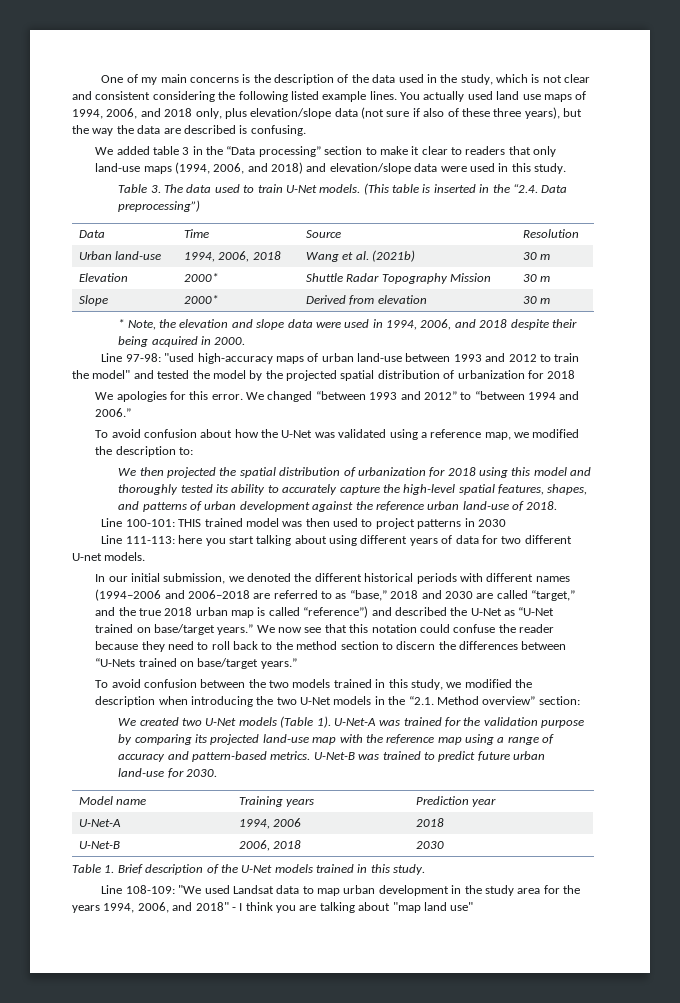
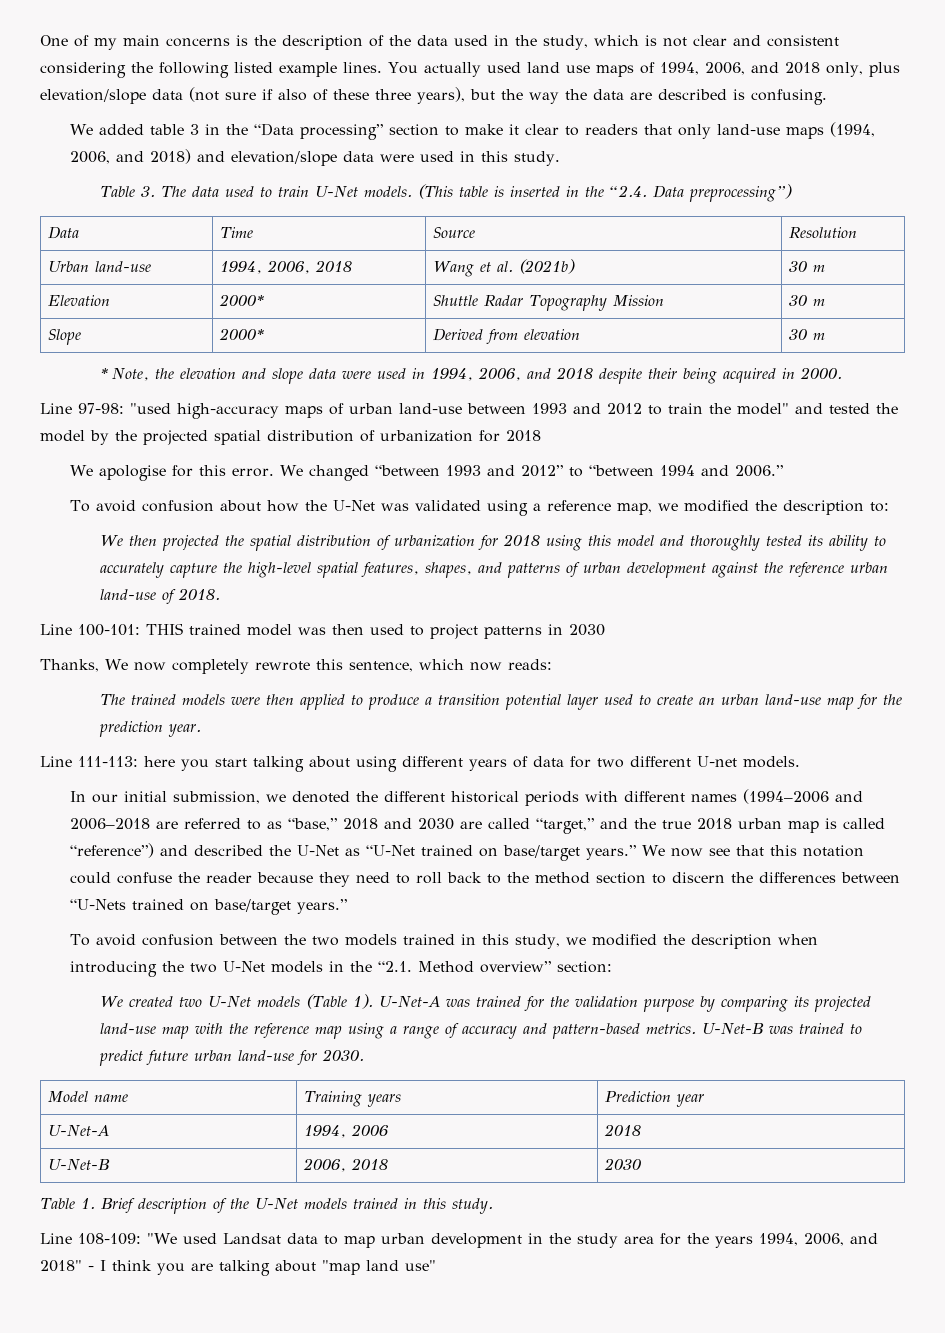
- We apologies for this error.
+ We apologise for this error.
+ Thanks, We now completely rewrote this sentence, which now reads:
+ The trained models were then applied to produce a transition potential layer used to create an urban land-use map for the prediction year.

